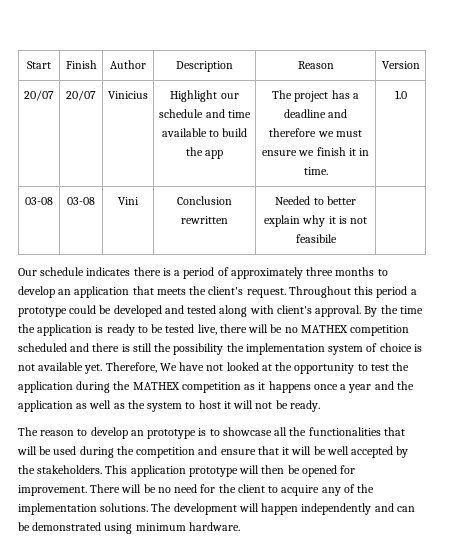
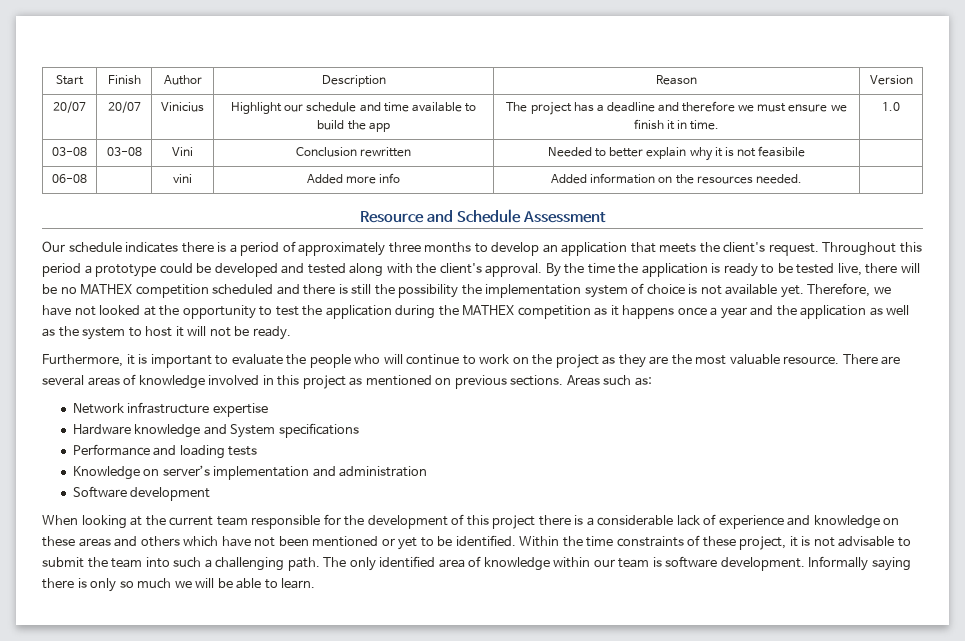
+ 06-08 | | vini | Added more info | Added information on the resources needed. |
+ Resource and Schedule Assessment
- Throughout this period a prototype could be developed and tested along with client's approval.
+ Throughout this period a prototype could be developed and tested along with the client's approval.
- Therefore, We have not looked at the opportunity to test the application during the MATHEX competition as it happens once a year and the application as well as the system to host it will not be ready.
+ Therefore, we have not looked at the opportunity to test the application during the MATHEX competition as it happens once a year and the application as well as the system to host it will not be ready.
- The reason to develop an prototype is to showcase all the functionalities that will be used during the competition and ensure that it will be well accepted by the stakeholders. This application prototype will then be opened for improvement. There will be no need for the client to acquire any of the implementation solutions. The development will happen independently and can be demonstrated using minimum hardware.
+ Furthermore, it is important to evaluate the people who will continue to work on the project as they are the most valuable resource. There are several areas of knowledge involved in this project as mentioned on previous sections. Areas such as:
+ Network infrastructure expertise
+ Hardware knowledge and System specifications
+ Performance and loading tests
+ Knowledge on server’s implementation and administration
+ Software development
+ When looking at the current team responsible for the development of this project there is a considerable lack of experience and knowledge on these areas and others which have not been mentioned or yet to be identified. Within the time constraints of these project, it is not advisable to submit the team into such a challenging path. The only identified area of knowledge within our team is software development. Informally saying there is only so much we will be able to learn.

